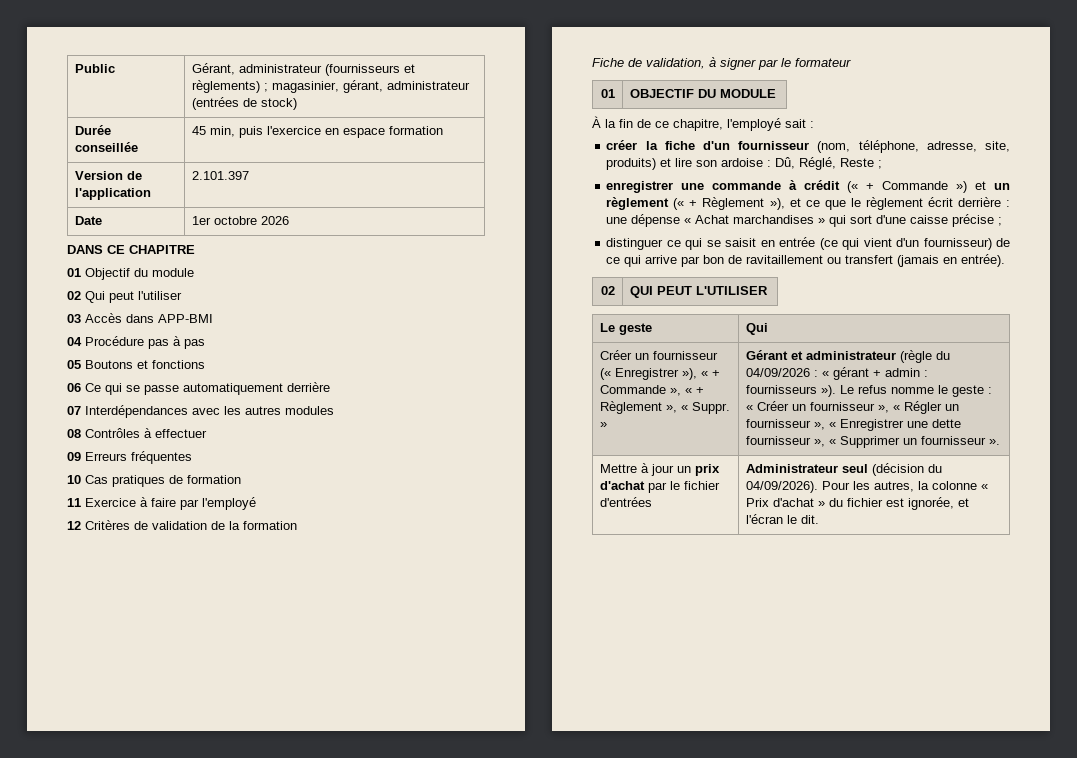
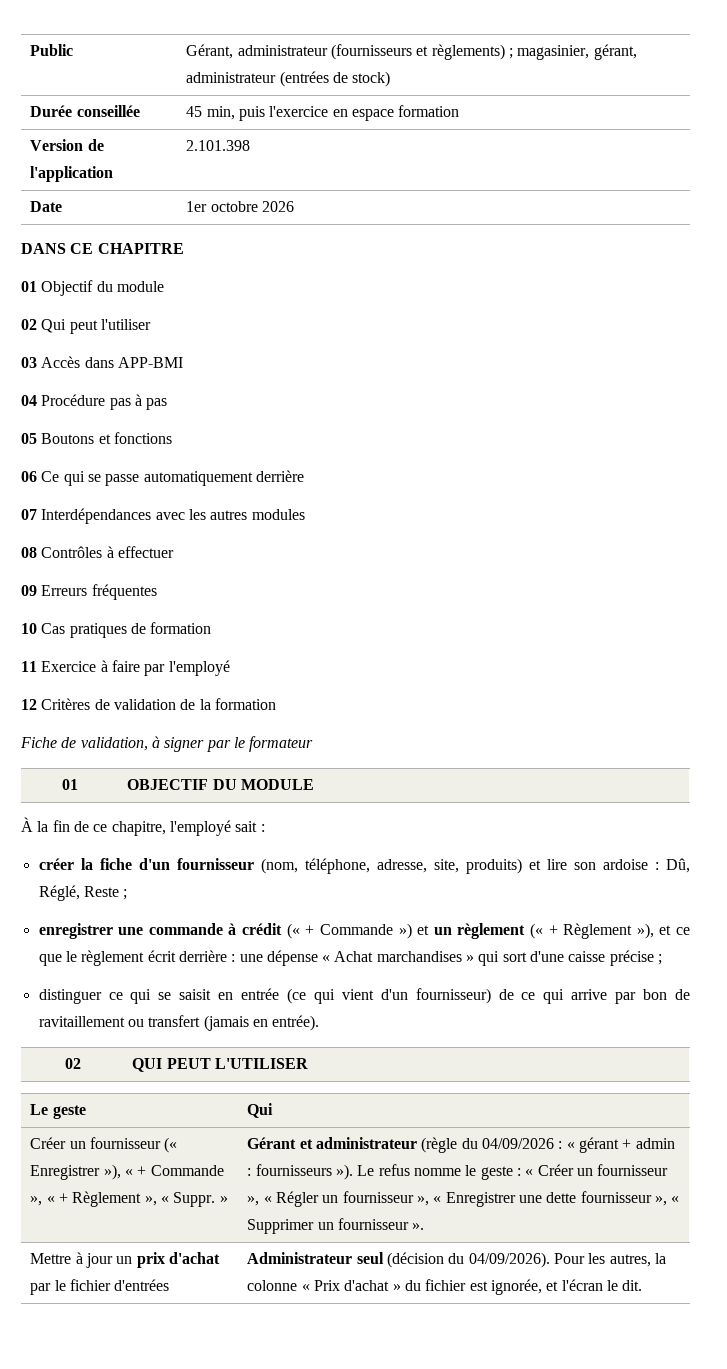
- Version de l'application | 2.101.397
+ Version de l'application | 2.101.398

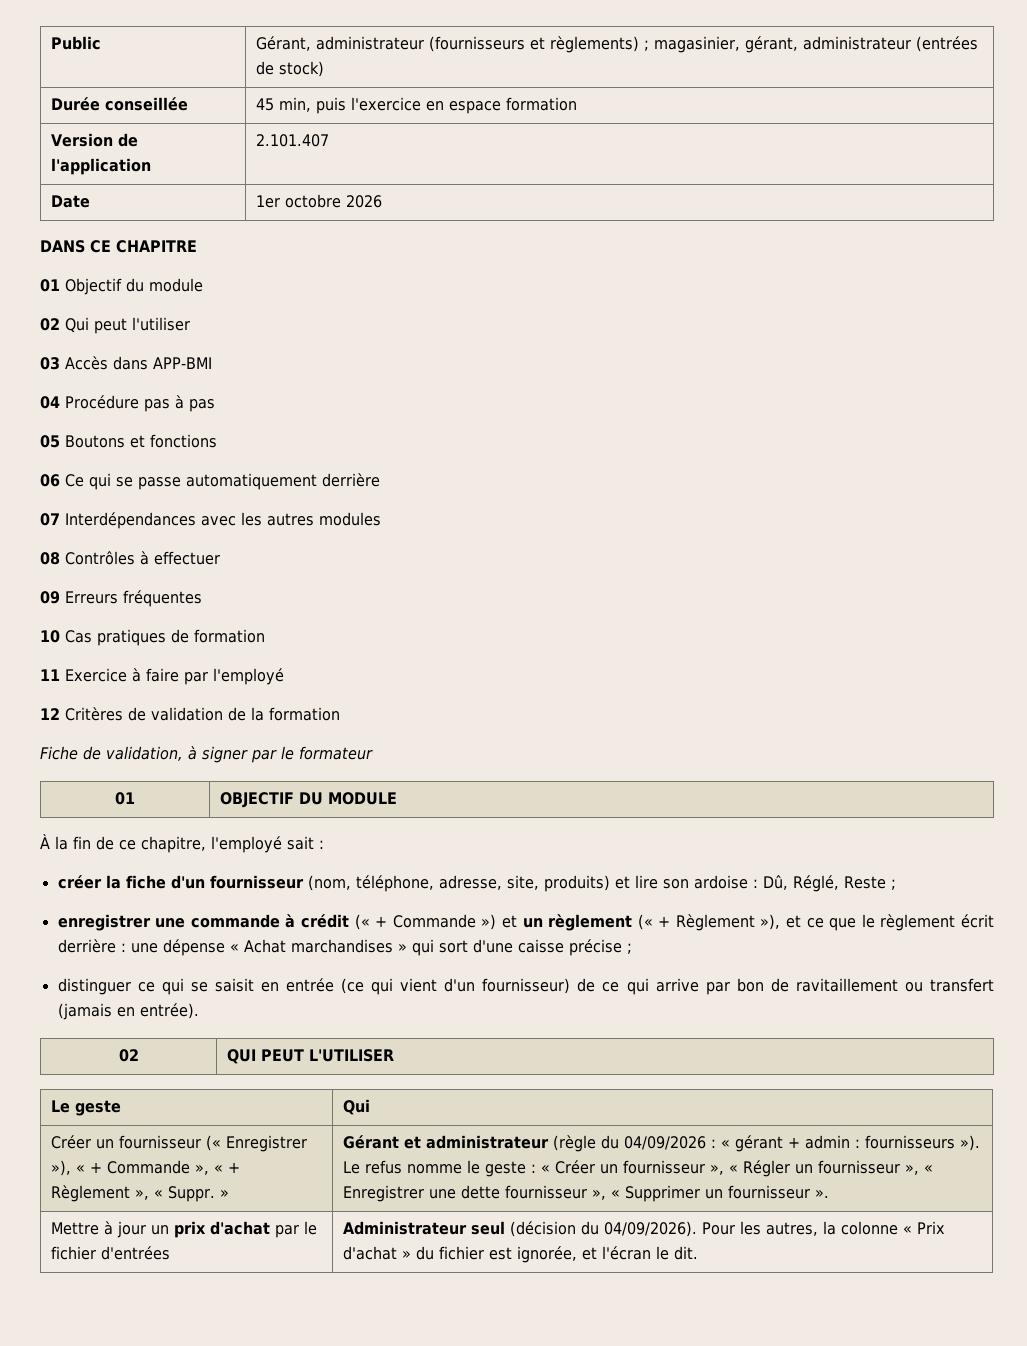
- Version de l'application | 2.101.398
+ Version de l'application | 2.101.407

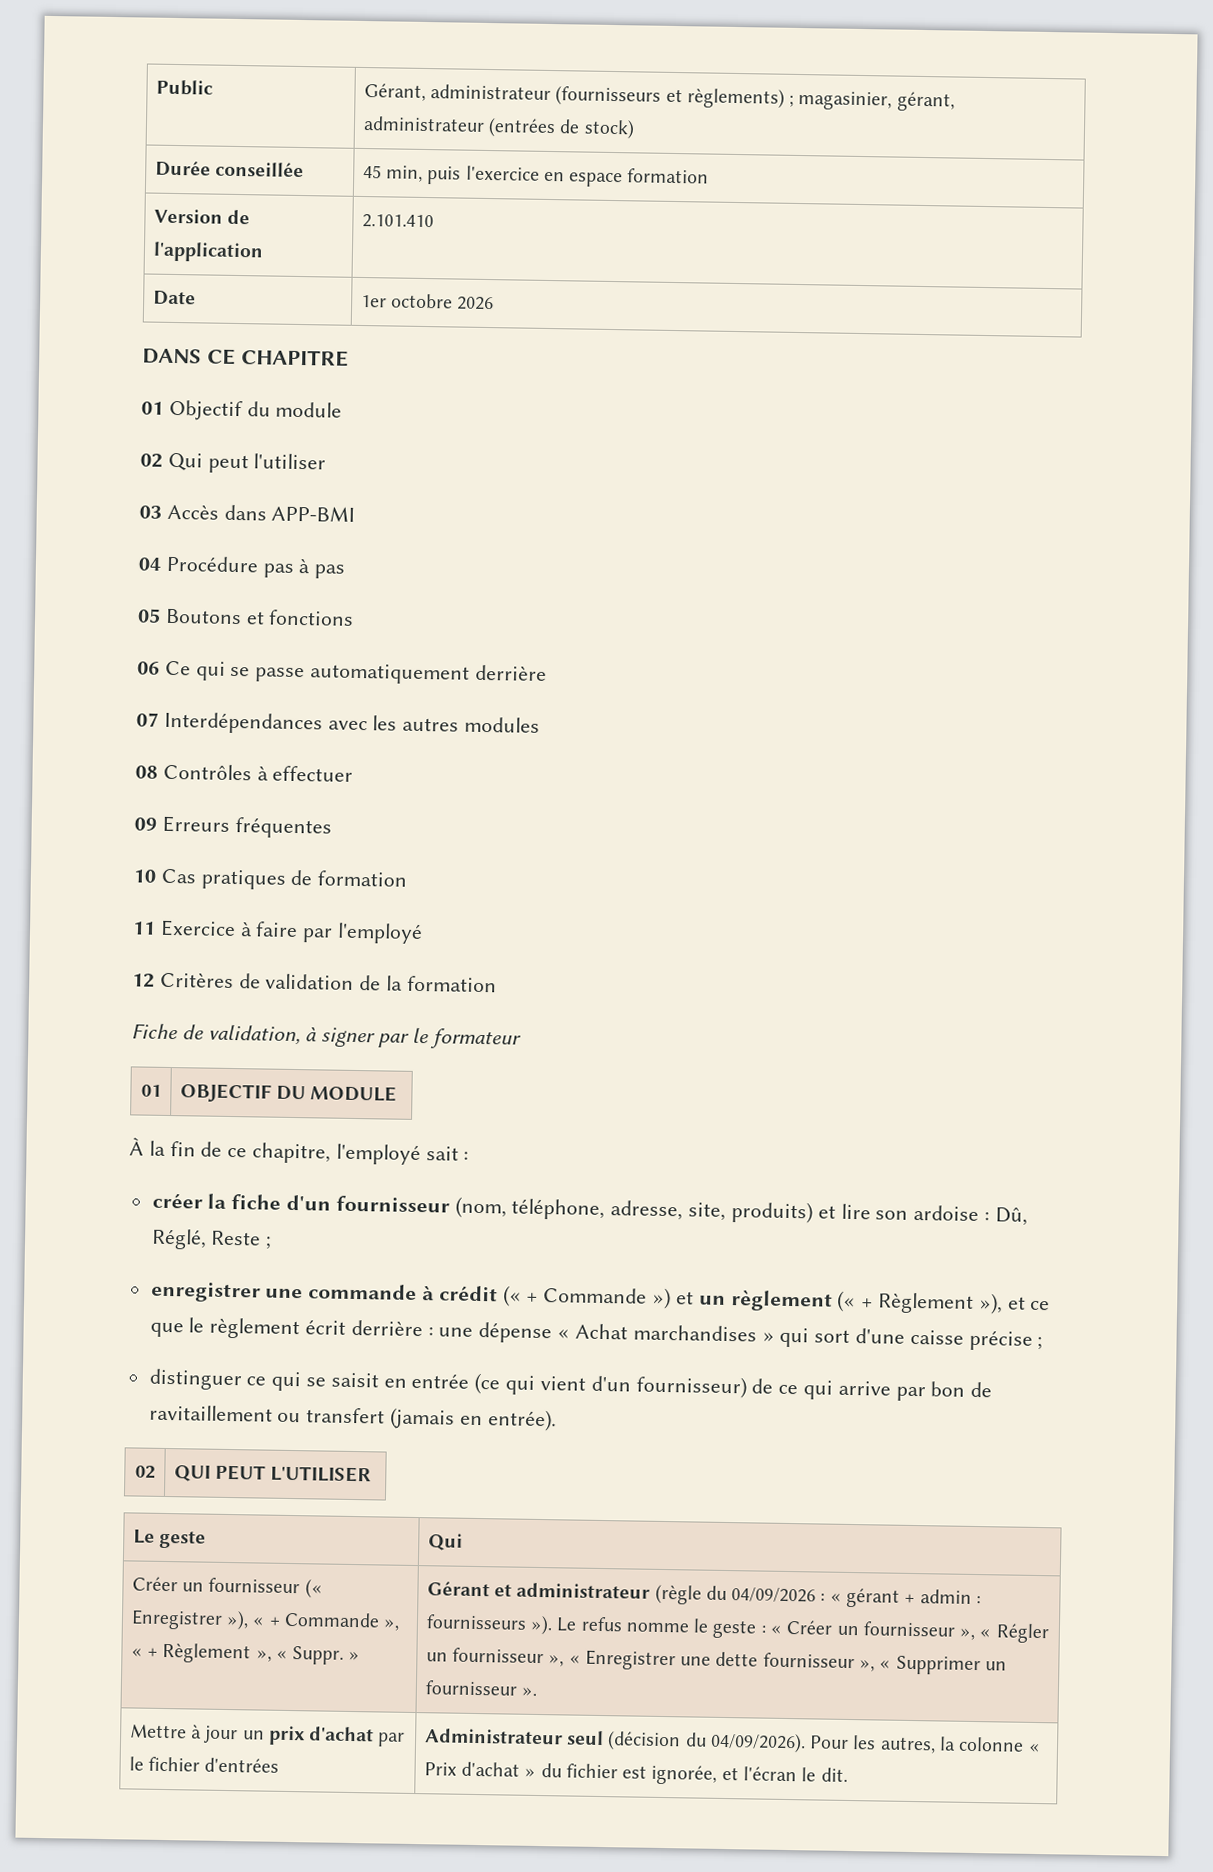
- Version de l'application | 2.101.407
+ Version de l'application | 2.101.410

